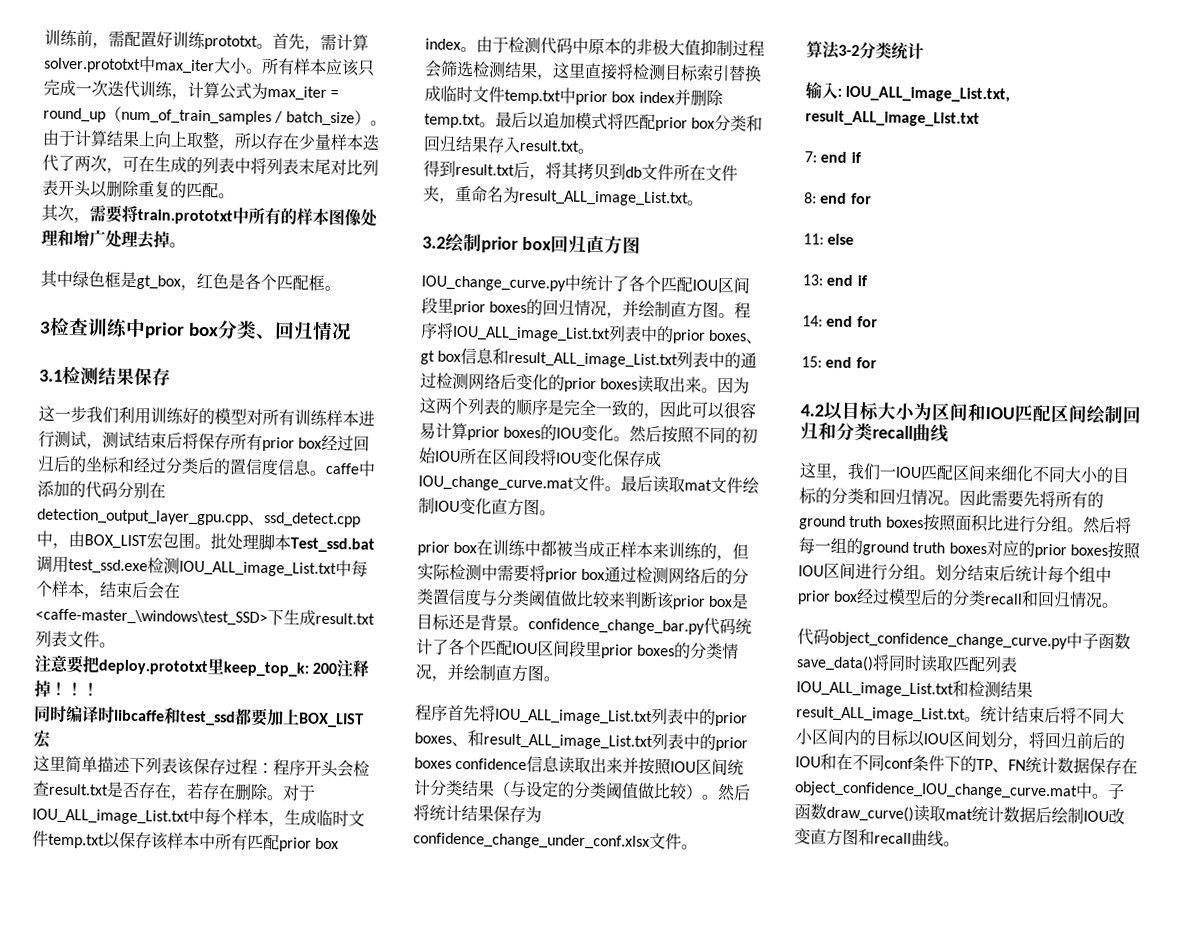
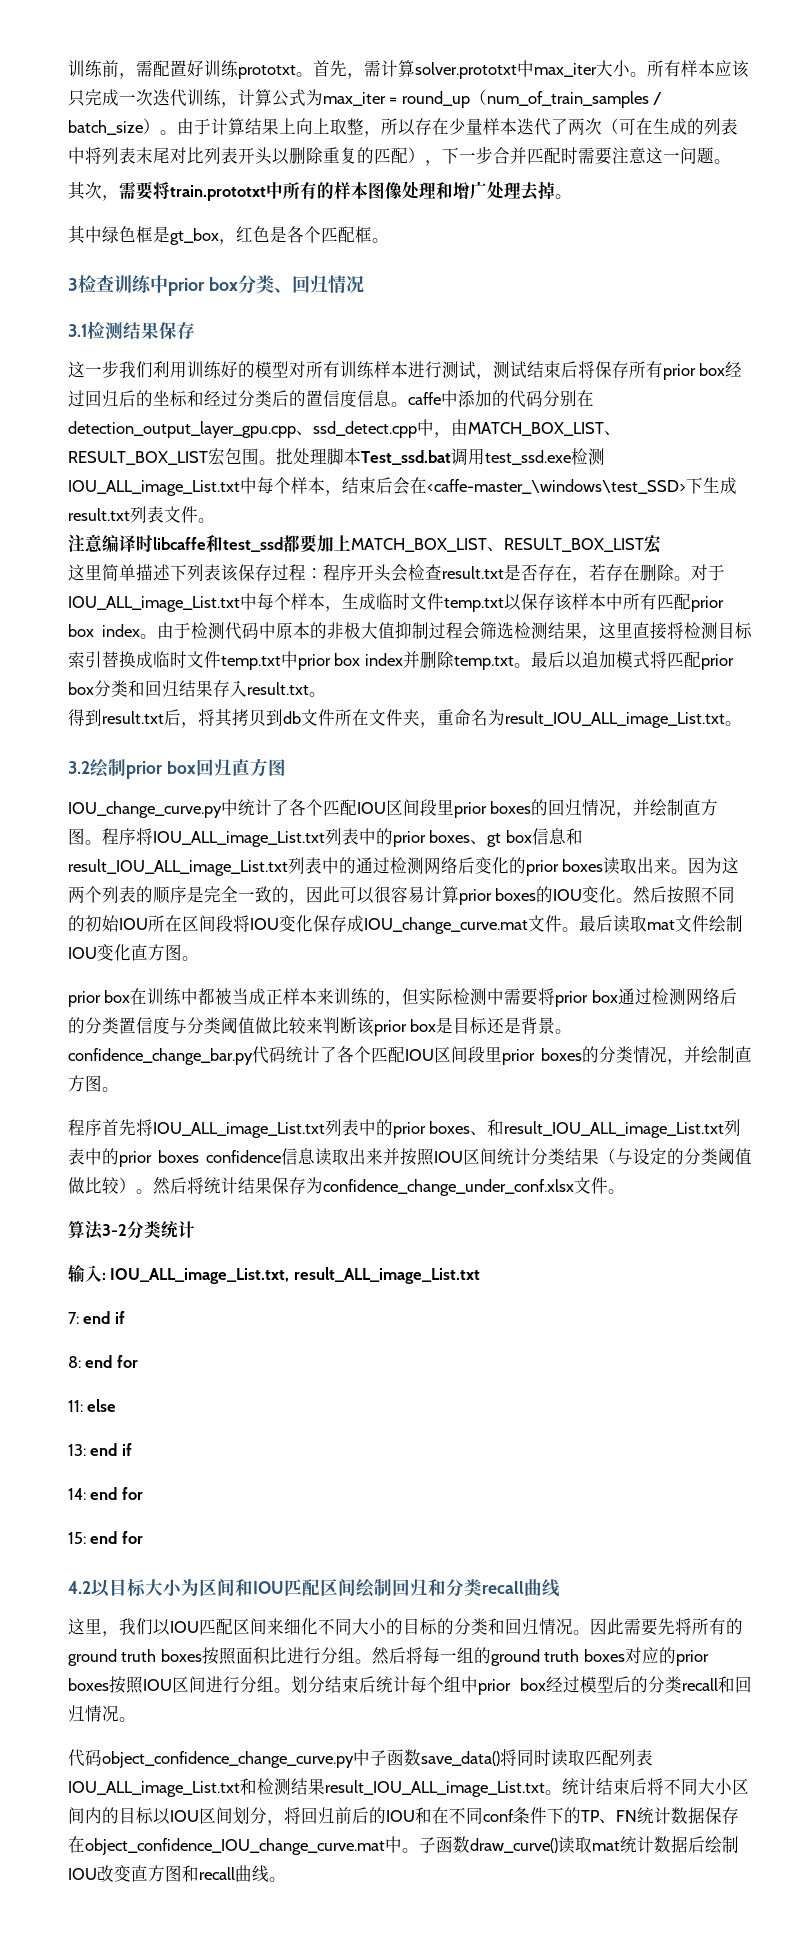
- 由于计算结果上向上取整，所以存在少量样本迭代了两次，可在生成的列表中将列表末尾对比列表开头以删除重复的匹配。
+ 由于计算结果上向上取整，所以存在少量样本迭代了两次（可在生成的列表中将列表末尾对比列表开头以删除重复的匹配），下一步合并匹配时需要注意这一问题。
- 这一步我们利用训练好的模型对所有训练样本进行测试，测试结束后将保存所有prior box经过回归后的坐标和经过分类后的置信度信息。caffe中添加的代码分别在detection_output_layer_gpu.cpp、ssd_detect.cpp中，由BOX_LIST宏包围。
+ 这一步我们利用训练好的模型对所有训练样本进行测试，测试结束后将保存所有prior box经过回归后的坐标和经过分类后的置信度信息。caffe中添加的代码分别在detection_output_layer_gpu.cpp、ssd_detect.cpp中，由MATCH_BOX_LIST、RESULT_BOX_LIST宏包围。
- 注意要把deploy.prototxt里keep_top_k: 200注释掉！！！
- 同时编译时libcaffe和test_ssd都要加上BOX_LIST宏
+ 注意编译时libcaffe和test_ssd都要加上MATCH_BOX_LIST、RESULT_BOX_LIST宏
- 得到result.txt后，将其拷贝到db文件所在文件夹，重命名为result_ALL_image_List.txt。
+ 得到result.txt后，将其拷贝到db文件所在文件夹，重命名为result_IOU_ALL_image_List.txt。
- 程序将IOU_ALL_image_List.txt列表中的prior boxes、gt box信息和result_ALL_image_List.txt列表中的通过检测网络后变化的prior boxes读取出来。
+ 程序将IOU_ALL_image_List.txt列表中的prior boxes、gt box信息和result_IOU_ALL_image_List.txt列表中的通过检测网络后变化的prior boxes读取出来。
- 程序首先将IOU_ALL_image_List.txt列表中的prior boxes、和result_ALL_image_List.txt列表中的prior boxes confidence信息读取出来并按照IOU区间统计分类结果（与设定的分类阈值做比较）。
+ 程序首先将IOU_ALL_image_List.txt列表中的prior boxes、和result_IOU_ALL_image_List.txt列表中的prior boxes confidence信息读取出来并按照IOU区间统计分类结果（与设定的分类阈值做比较）。
- 这里，我们一IOU匹配区间来细化不同大小的目标的分类和回归情况。
+ 这里，我们以IOU匹配区间来细化不同大小的目标的分类和回归情况。
- 代码object_confidence_change_curve.py中子函数save_data()将同时读取匹配列表IOU_ALL_image_List.txt和检测结果result_ALL_image_List.txt。
+ 代码object_confidence_change_curve.py中子函数save_data()将同时读取匹配列表IOU_ALL_image_List.txt和检测结果result_IOU_ALL_image_List.txt。

